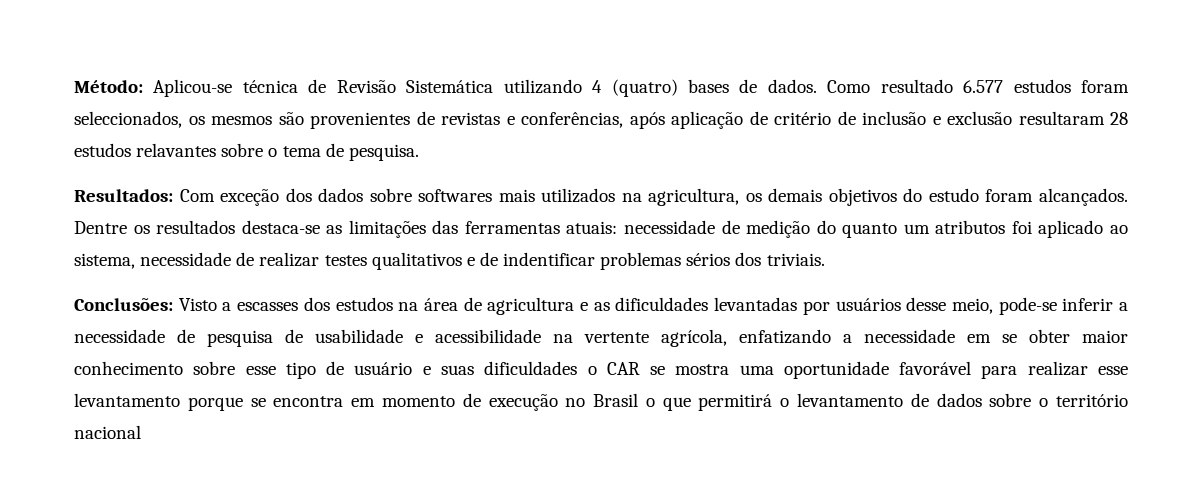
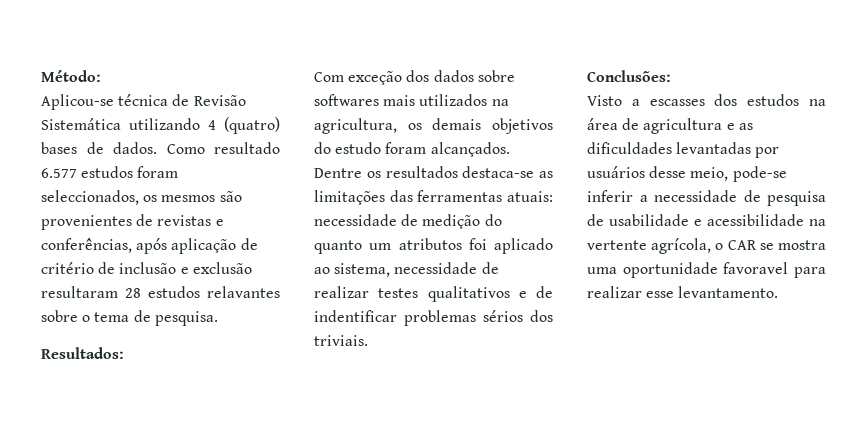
- Método: Aplicou-se técnica de Revisão Sistemática utilizando 4 (quatro) bases de dados.
+ Método:
+ Aplicou-se técnica de Revisão Sistemática utilizando 4 (quatro) bases de dados.
- Resultados: Com exceção dos dados sobre softwares mais utilizados na agricultura, os demais objetivos do estudo foram alcançados.
+ Resultados:
+ Com exceção dos dados sobre softwares mais utilizados na agricultura, os demais objetivos do estudo foram alcançados.
- Conclusões: Visto a escasses dos estudos na área de agricultura e as dificuldades levantadas por usuários desse meio, pode-se inferir a necessidade de pesquisa de usabilidade e acessibilidade na vertente agrícola, enfatizando a necessidade em se obter maior conhecimento sobre esse tipo de usuário e suas dificuldades o CAR se mostra uma oportunidade favorável para realizar esse levantamento porque se encontra em momento de execução no Brasil o que permitirá o levantamento de dados sobre o território nacional
+ Conclusões:
+ Visto a escasses dos estudos na área de agricultura e as dificuldades levantadas por usuários desse meio, pode-se inferir a necessidade de pesquisa de usabilidade e acessibilidade na vertente agrícola, o CAR se mostra uma oportunidade favoravel para realizar esse levantamento.

